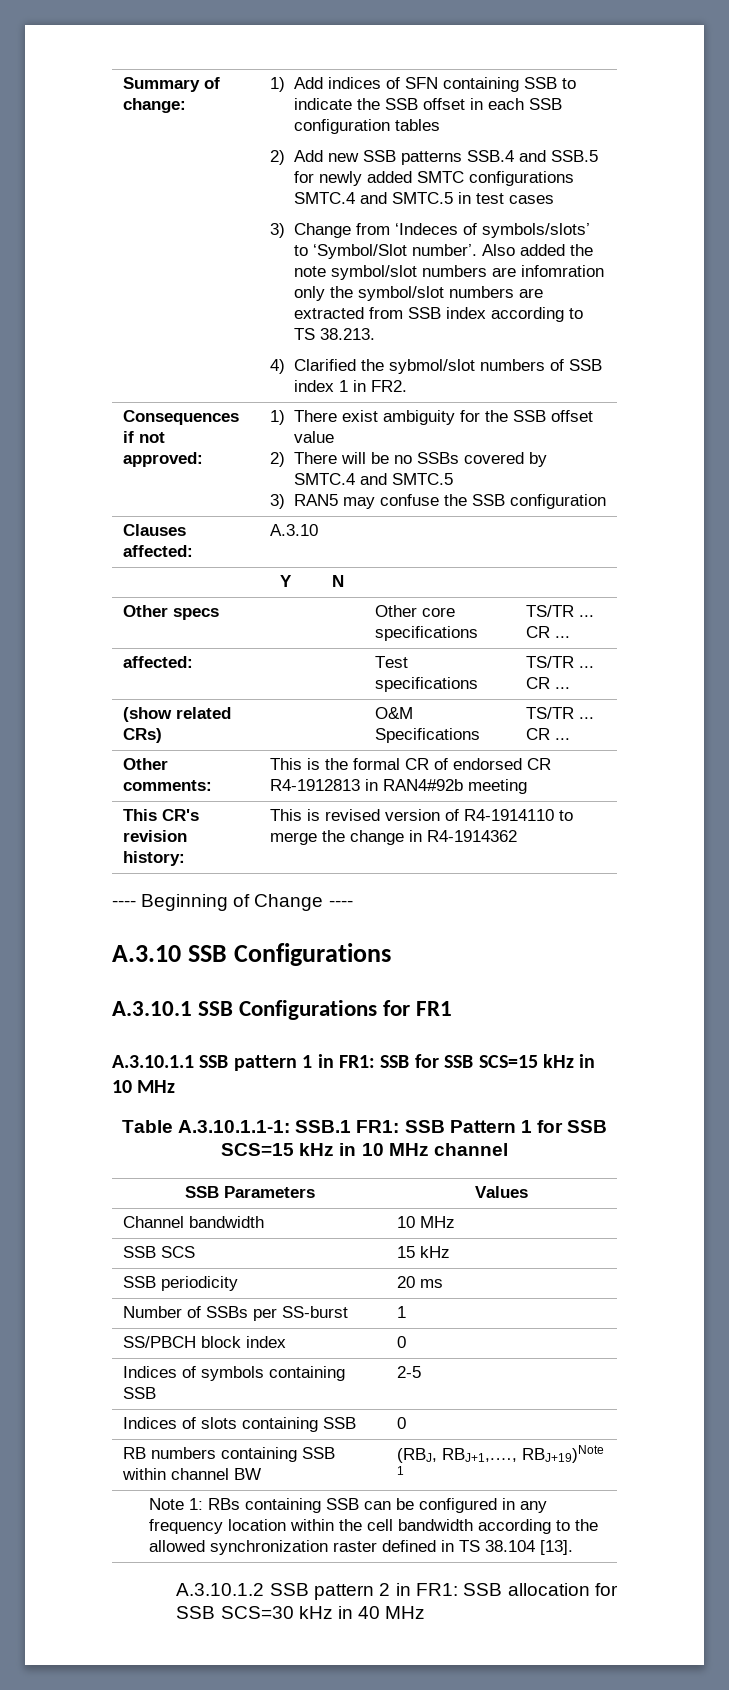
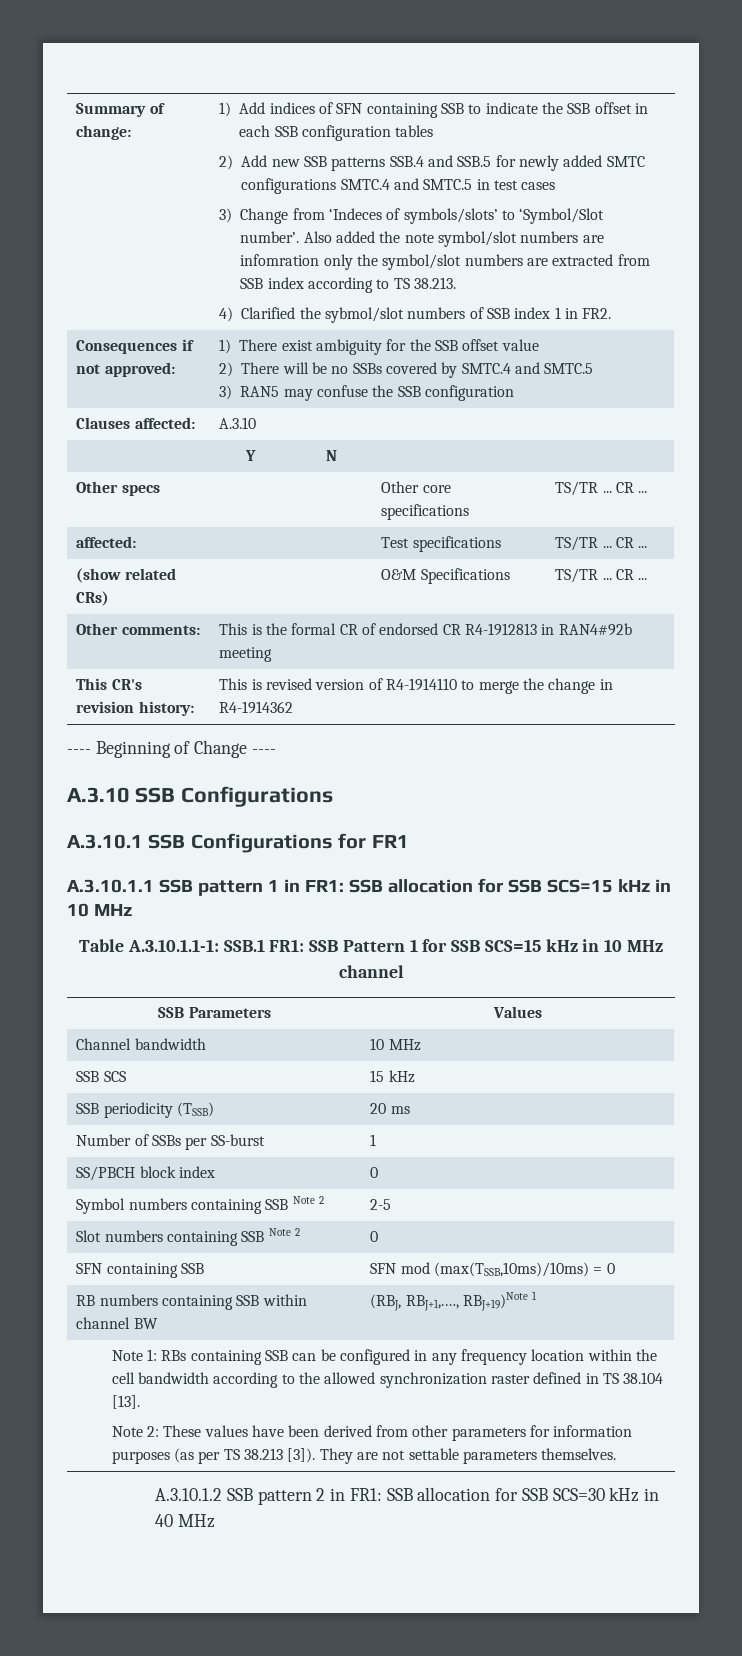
- A.3.10.1.1 SSB pattern 1 in FR1: SSB for SSB SCS=15 kHz in 10 MHz
+ A.3.10.1.1 SSB pattern 1 in FR1: SSB allocation for SSB SCS=15 kHz in 10 MHz
- SSB periodicity | 20 ms
+ SSB periodicity (TSSB) | 20 ms
- Indices of symbols containing SSB | 2-5
- Indices of slots containing SSB | 0
+ Symbol numbers containing SSB Note 2 | 2-5
+ Slot numbers containing SSB Note 2 | 0
+ SFN containing SSB | SFN mod (max(TSSB,10ms)/10ms) = 0
+ Note 2: These values have been derived from other parameters for information purposes (as per TS 38.213 [3]). They are not settable parameters themselves.

